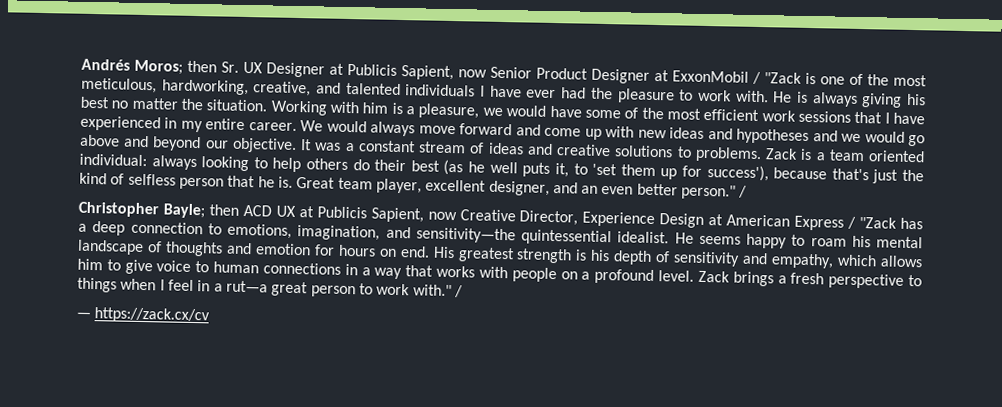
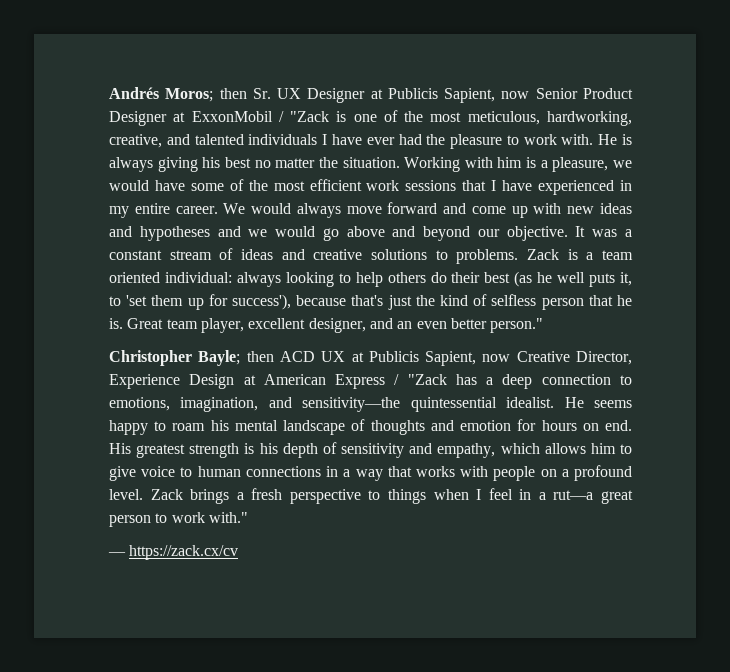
- Great team player, excellent designer, and an even better person." /
+ Great team player, excellent designer, and an even better person."
- Zack brings a fresh perspective to things when I feel in a rut—a great person to work with." /
+ Zack brings a fresh perspective to things when I feel in a rut—a great person to work with."

